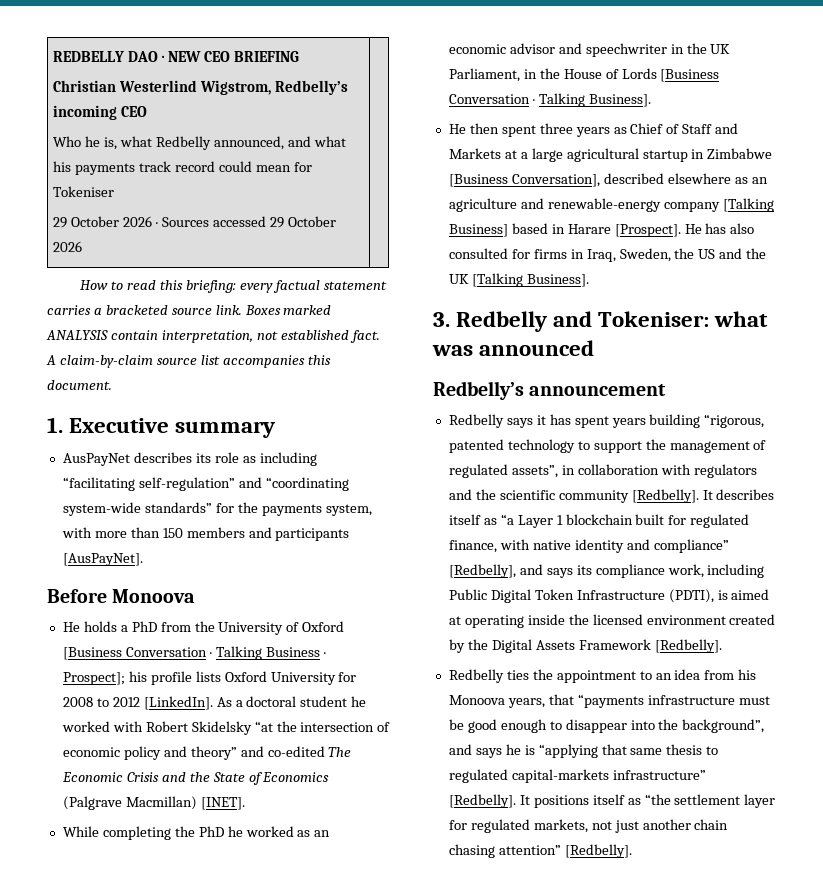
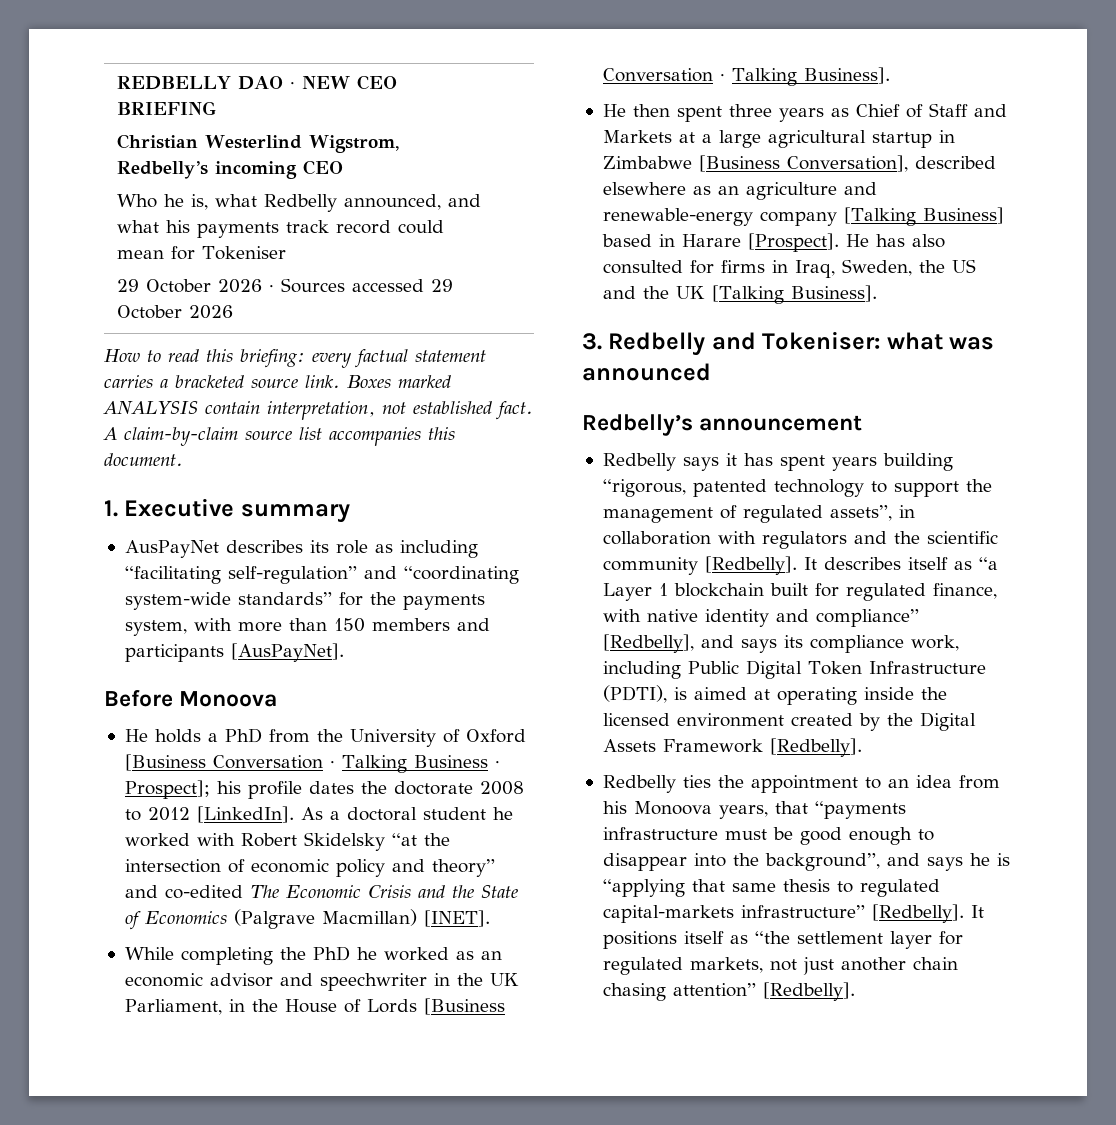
- He holds a PhD from the University of Oxford [Business Conversation · Talking Business · Prospect]; his profile lists Oxford University for 2008 to 2012 [LinkedIn].
+ He holds a PhD from the University of Oxford [Business Conversation · Talking Business · Prospect]; his profile dates the doctorate 2008 to 2012 [LinkedIn].

